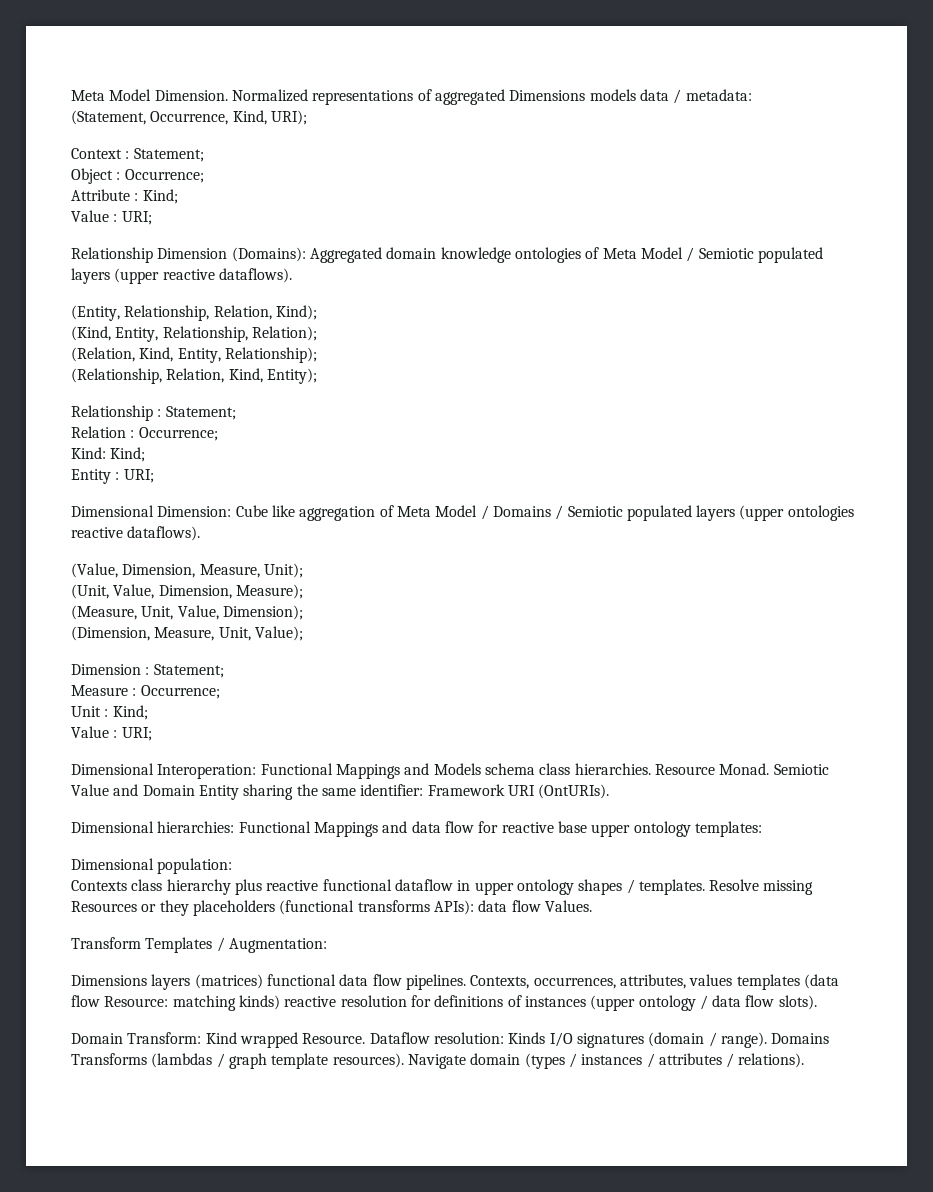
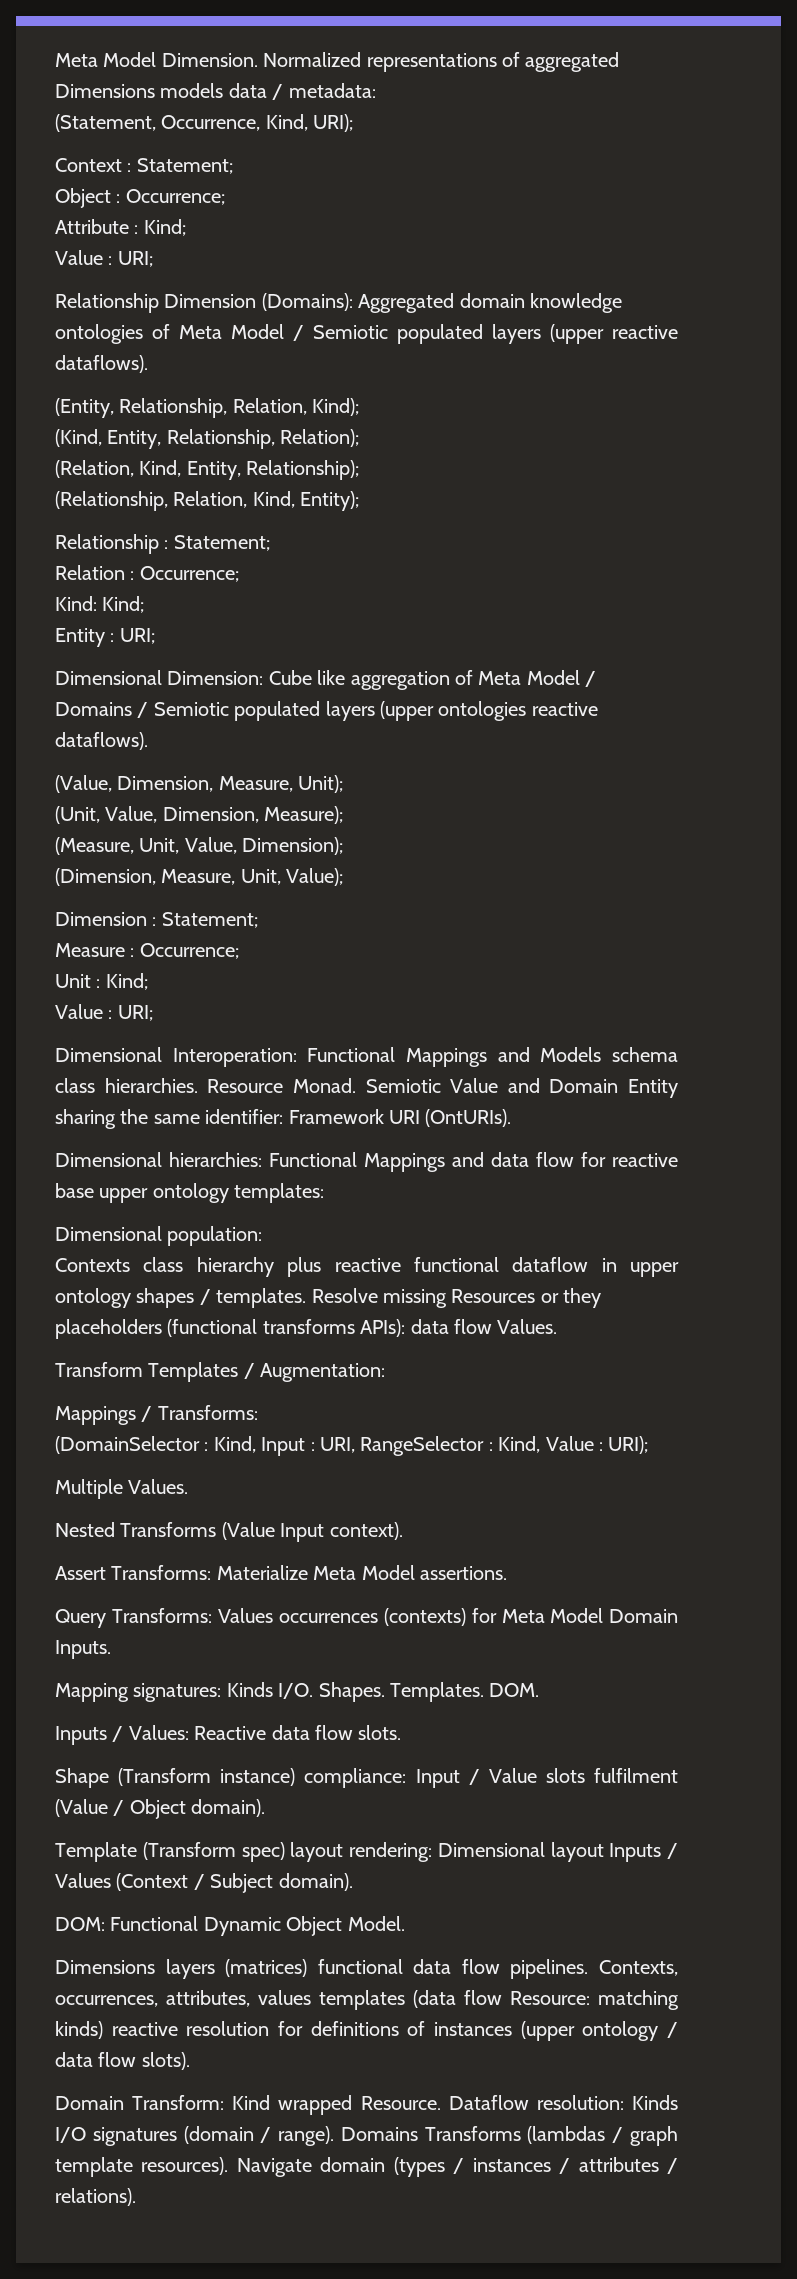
+ Mappings / Transforms:
+ (DomainSelector : Kind, Input : URI, RangeSelector : Kind, Value : URI);
+ Multiple Values.
+ Nested Transforms (Value Input context).
+ Assert Transforms: Materialize Meta Model assertions.
+ Query Transforms: Values occurrences (contexts) for Meta Model Domain Inputs.
+ Mapping signatures: Kinds I/O. Shapes. Templates. DOM.
+ Inputs / Values: Reactive data flow slots.
+ Shape (Transform instance) compliance: Input / Value slots fulfilment (Value / Object domain).
+ Template (Transform spec) layout rendering: Dimensional layout Inputs / Values (Context / Subject domain).
+ DOM: Functional Dynamic Object Model.

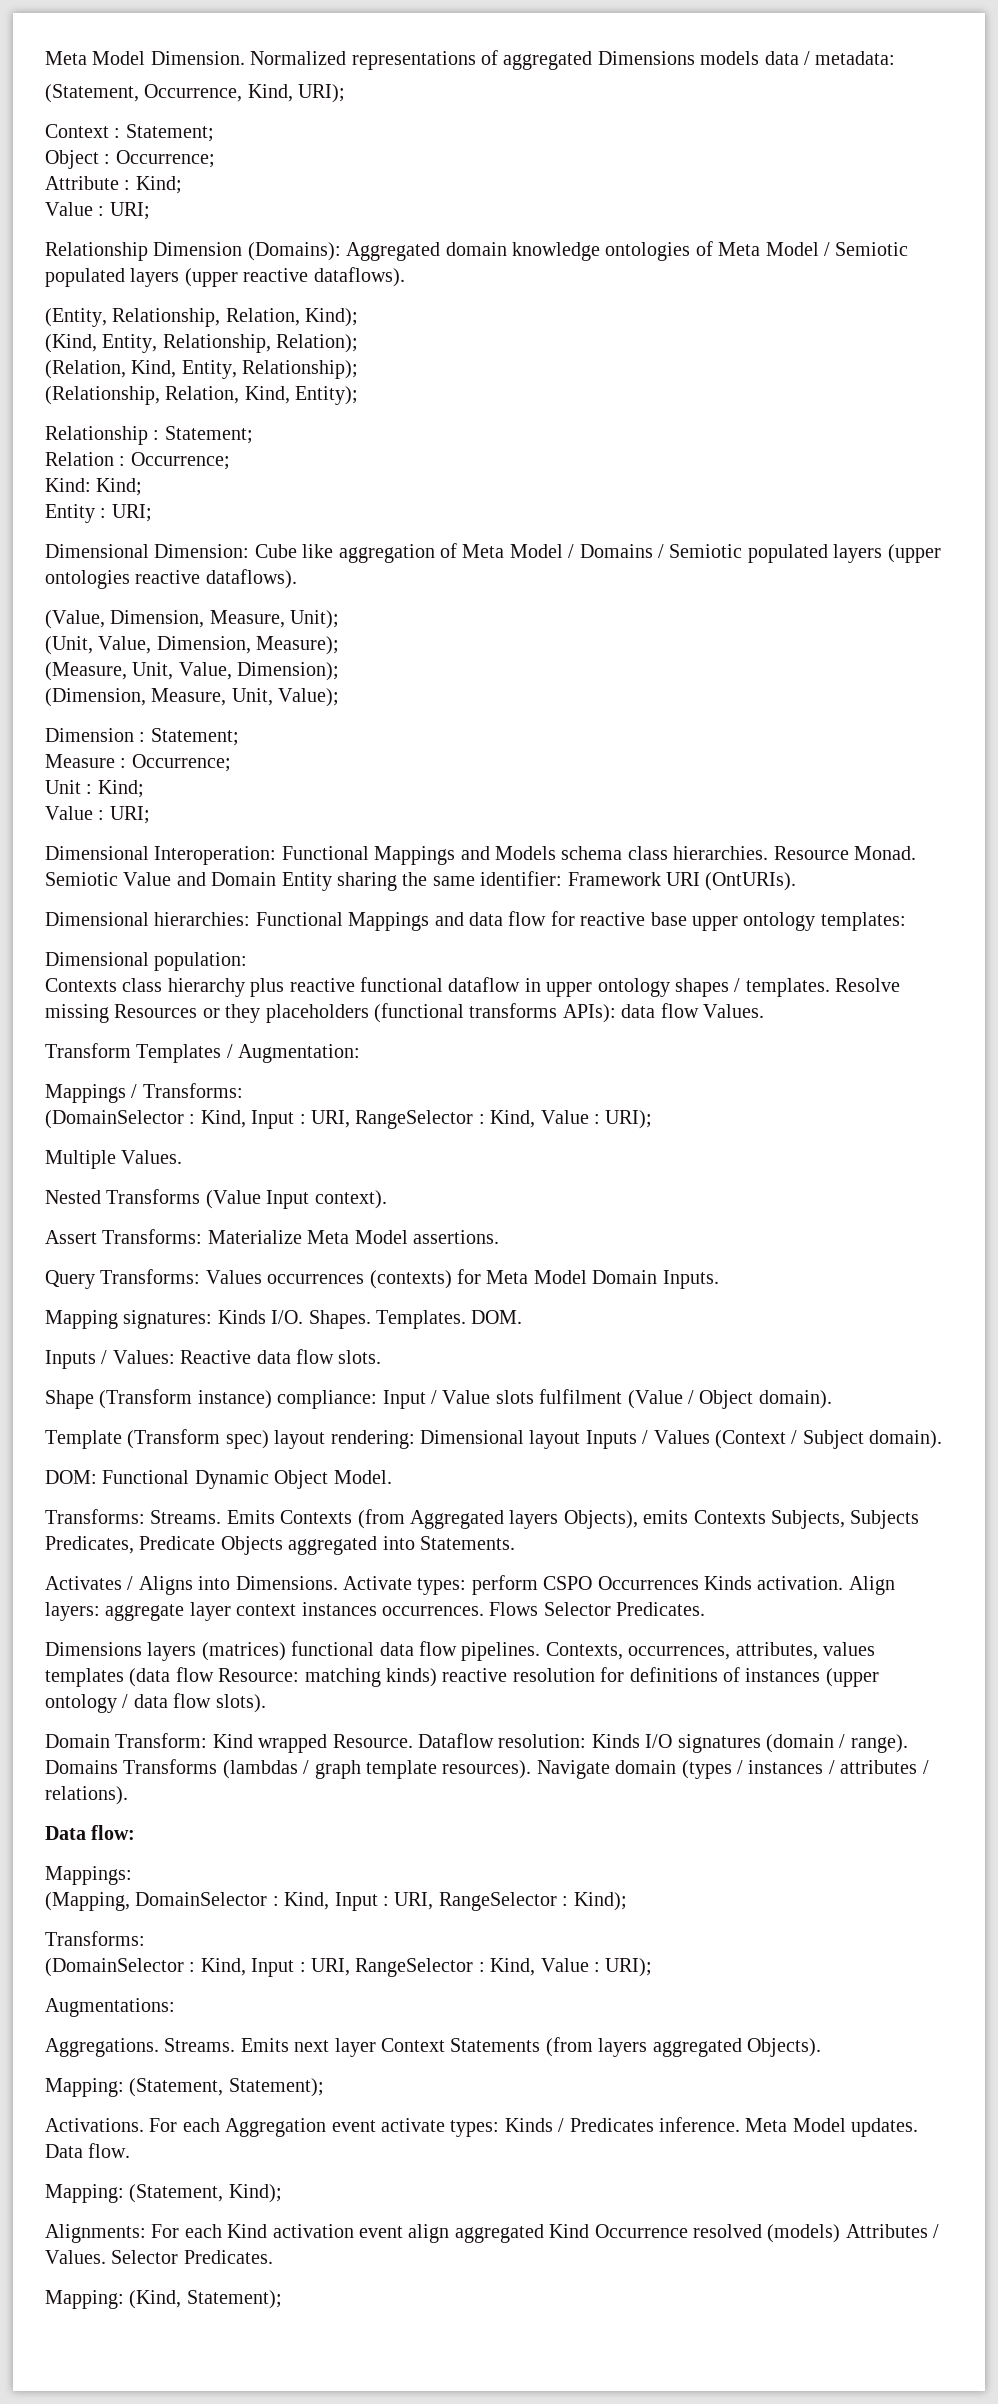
+ Transforms: Streams. Emits Contexts (from Aggregated layers Objects), emits Contexts Subjects, Subjects Predicates, Predicate Objects aggregated into Statements.
+ Activates / Aligns into Dimensions. Activate types: perform CSPO Occurrences Kinds activation. Align layers: aggregate layer context instances occurrences. Flows Selector Predicates.
+ Data flow:
+ Mappings:
+ (Mapping, DomainSelector : Kind, Input : URI, RangeSelector : Kind);
+ Transforms:
+ (DomainSelector : Kind, Input : URI, RangeSelector : Kind, Value : URI);
+ Augmentations:
+ Aggregations. Streams. Emits next layer Context Statements (from layers aggregated Objects).
+ Mapping: (Statement, Statement);
+ Activations. For each Aggregation event activate types: Kinds / Predicates inference. Meta Model updates. Data flow.
+ Mapping: (Statement, Kind);
+ Alignments: For each Kind activation event align aggregated Kind Occurrence resolved (models) Attributes / Values. Selector Predicates.
+ Mapping: (Kind, Statement);

